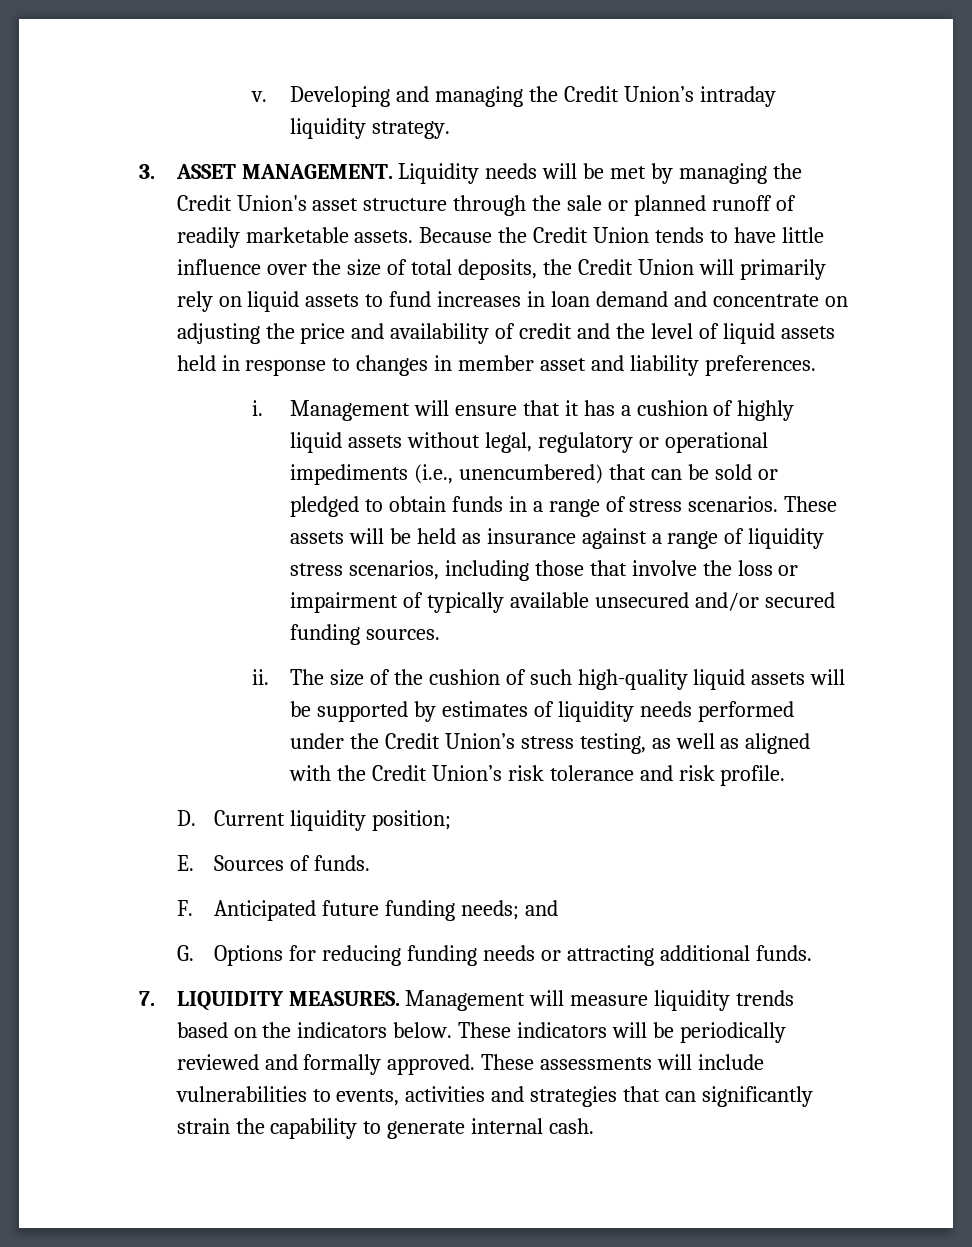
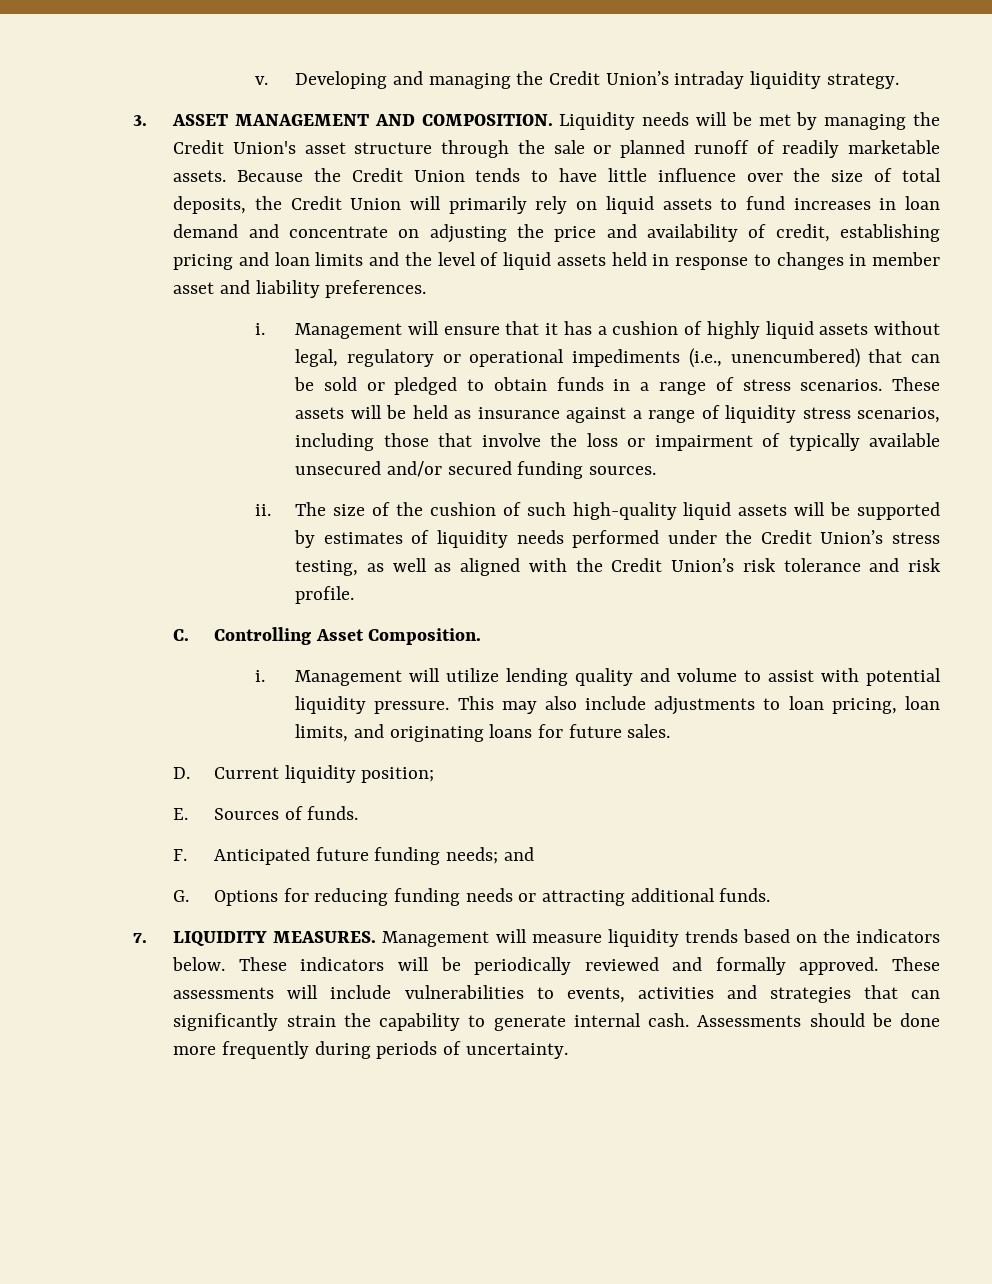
- 3. ASSET MANAGEMENT.
+ 3. ASSET MANAGEMENT AND COMPOSITION.
- Because the Credit Union tends to have little influence over the size of total deposits, the Credit Union will primarily rely on liquid assets to fund increases in loan demand and concentrate on adjusting the price and availability of credit and the level of liquid assets held in response to changes in member asset and liability preferences.
+ Because the Credit Union tends to have little influence over the size of total deposits, the Credit Union will primarily rely on liquid assets to fund increases in loan demand and concentrate on adjusting the price and availability of credit, establishing pricing and loan limits and the level of liquid assets held in response to changes in member asset and liability preferences.
+ C. Controlling Asset Composition.
+ i. Management will utilize lending quality and volume to assist with potential liquidity pressure. This may also include adjustments to loan pricing, loan limits, and originating loans for future sales.
+ Assessments should be done more frequently during periods of uncertainty.

